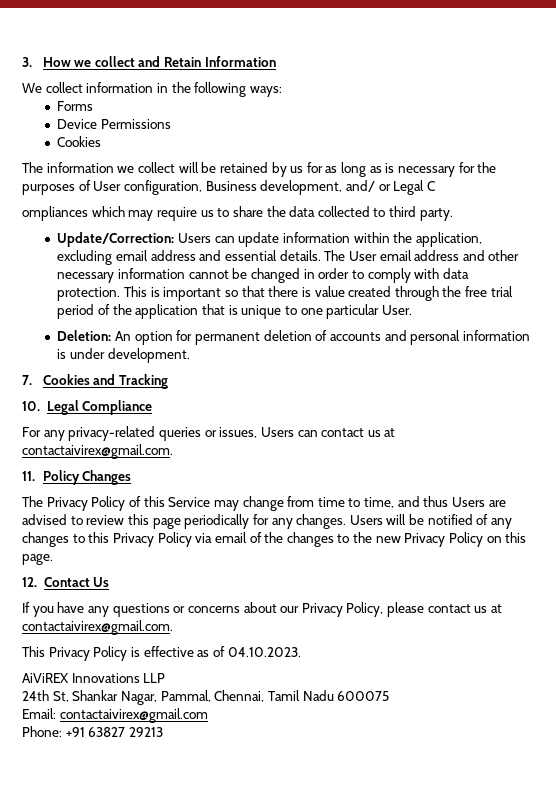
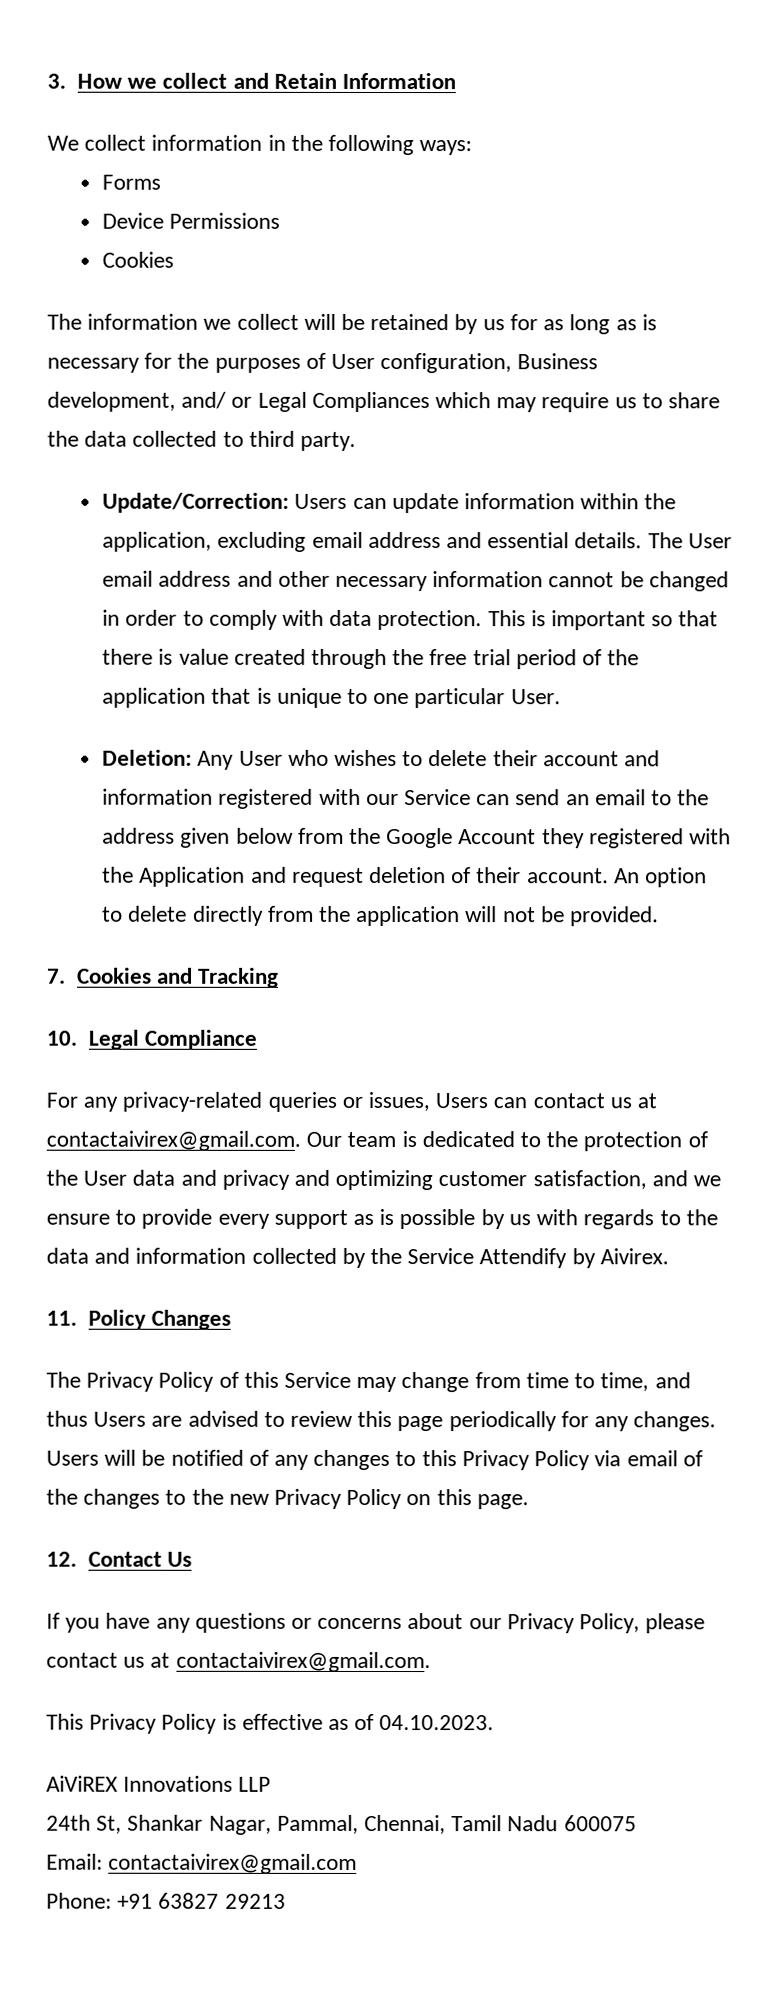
- The information we collect will be retained by us for as long as is necessary for the purposes of User configuration, Business development, and/ or Legal C
- ompliances which may require us to share the data collected to third party.
+ The information we collect will be retained by us for as long as is necessary for the purposes of User configuration, Business development, and/ or Legal Compliances which may require us to share the data collected to third party.
- Deletion: An option for permanent deletion of accounts and personal information is under development.
+ Deletion: Any User who wishes to delete their account and information registered with our Service can send an email to the address given below from the Google Account they registered with the Application and request deletion of their account. An option to delete directly from the application will not be provided.
- For any privacy-related queries or issues, Users can contact us at contactaivirex@gmail.com.
+ For any privacy-related queries or issues, Users can contact us at contactaivirex@gmail.com. Our team is dedicated to the protection of the User data and privacy and optimizing customer satisfaction, and we ensure to provide every support as is possible by us with regards to the data and information collected by the Service Attendify by Aivirex.

